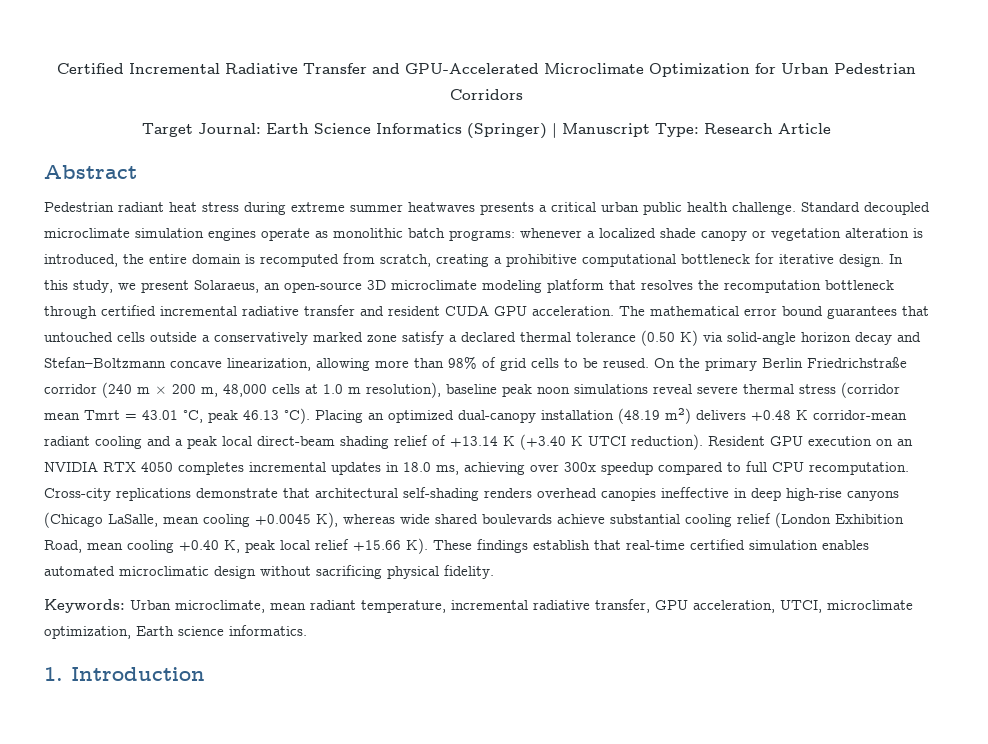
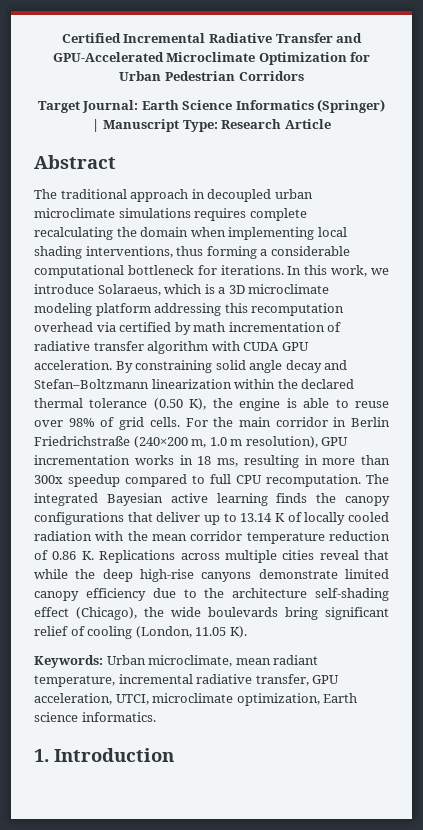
- Pedestrian radiant heat stress during extreme summer heatwaves presents a critical urban public health challenge. Standard decoupled microclimate simulation engines operate as monolithic batch programs: whenever a localized shade canopy or vegetation alteration is introduced, the entire domain is recomputed from scratch, creating a prohibitive computational bottleneck for iterative design. In this study, we present Solaraeus, an open-source 3D microclimate modeling platform that resolves the recomputation bottleneck through certified incremental radiative transfer and resident CUDA GPU acceleration. The mathematical error bound guarantees that untouched cells outside a conservatively marked zone satisfy a declared thermal tolerance (0.50 K) via solid-angle horizon decay and Stefan–Boltzmann concave linearization, allowing more than 98% of grid cells to be reused. On the primary Berlin Friedrichstraße corridor (240 m × 200 m, 48,000 cells at 1.0 m resolution), baseline peak noon simulations reveal severe thermal stress (corridor mean Tmrt = 43.01 °C, peak 46.13 °C). Placing an optimized dual-canopy installation (48.19 m²) delivers +0.48 K corridor-mean radiant cooling and a peak local direct-beam shading relief of +13.14 K (+3.40 K UTCI reduction). Resident GPU execution on an NVIDIA RTX 4050 completes incremental updates in 18.0 ms, achieving over 300x speedup compared to full CPU recomputation.
+ The traditional approach in decoupled urban microclimate simulations requires complete recalculating the domain when implementing local shading interventions, thus forming a considerable computational bottleneck for iterations. In this work, we introduce Solaraeus, which is a 3D microclimate modeling platform addressing this recomputation overhead via certified by math incrementation of radiative transfer algorithm with CUDA GPU acceleration. By constraining solid angle decay and Stefan–Boltzmann linearization within the declared thermal tolerance (0.50 K), the engine is able to reuse over 98% of grid cells. For the main corridor in Berlin Friedrichstraße (240×200 m, 1.0 m resolution), GPU incrementation works in 18 ms, resulting in more than 300x speedup compared to full CPU recomputation.
- Cross-city replications demonstrate that architectural self-shading renders overhead canopies ineffective in deep high-rise canyons (Chicago LaSalle, mean cooling +0.0045 K), whereas wide shared boulevards achieve substantial cooling relief (London Exhibition Road, mean cooling +0.40 K, peak local relief +15.66 K). These findings establish that real-time certified simulation enables automated microclimatic design without sacrificing physical fidelity.
+ The integrated Bayesian active learning finds the canopy configurations that deliver up to 13.14 K of locally cooled radiation with the mean corridor temperature reduction of 0.86 K. Replications across multiple cities reveal that while the deep high-rise canyons demonstrate limited canopy efficiency due to the architecture self-shading effect (Chicago), the wide boulevards bring significant relief of cooling (London, 11.05 K).

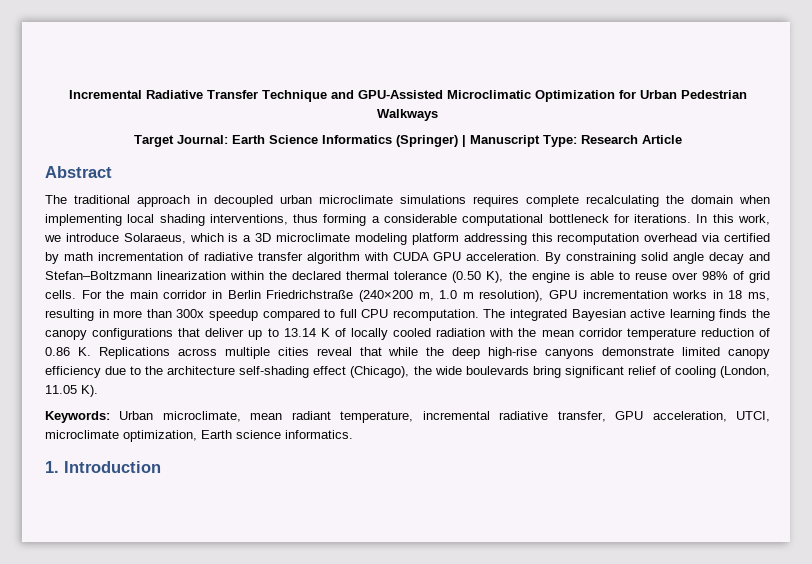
- Certified Incremental Radiative Transfer and GPU-Accelerated Microclimate Optimization for Urban Pedestrian Corridors
+ Incremental Radiative Transfer Technique and GPU-Assisted Microclimatic Optimization for Urban Pedestrian Walkways

